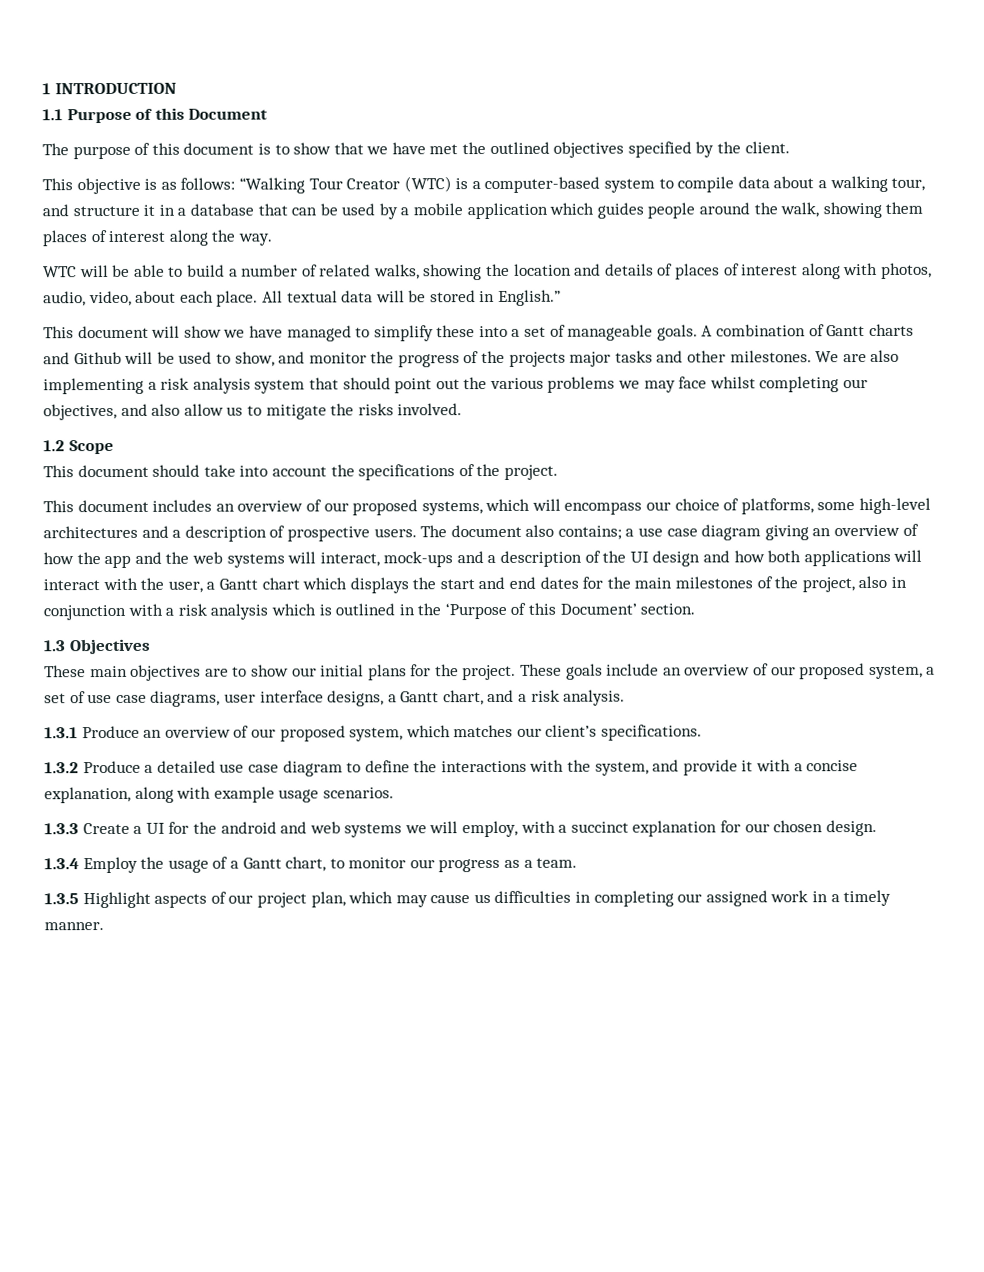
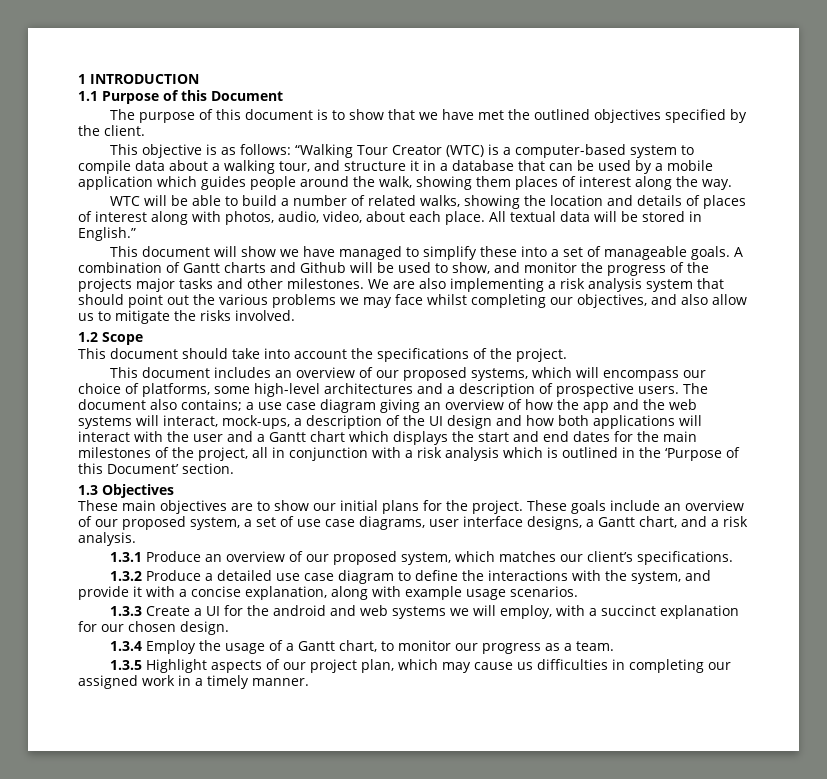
- a use case diagram giving an overview of how the app and the web systems will interact, mock-ups and a description of the UI design and how both applications will interact with the user, a Gantt chart which displays the start and end dates for the main milestones of the project, also in conjunction with a risk analysis which is outlined in the ‘Purpose of this Document’ section.
+ a use case diagram giving an overview of how the app and the web systems will interact, mock-ups, a description of the UI design and how both applications will interact with the user and a Gantt chart which displays the start and end dates for the main milestones of the project, all in conjunction with a risk analysis which is outlined in the ‘Purpose of this Document’ section.

